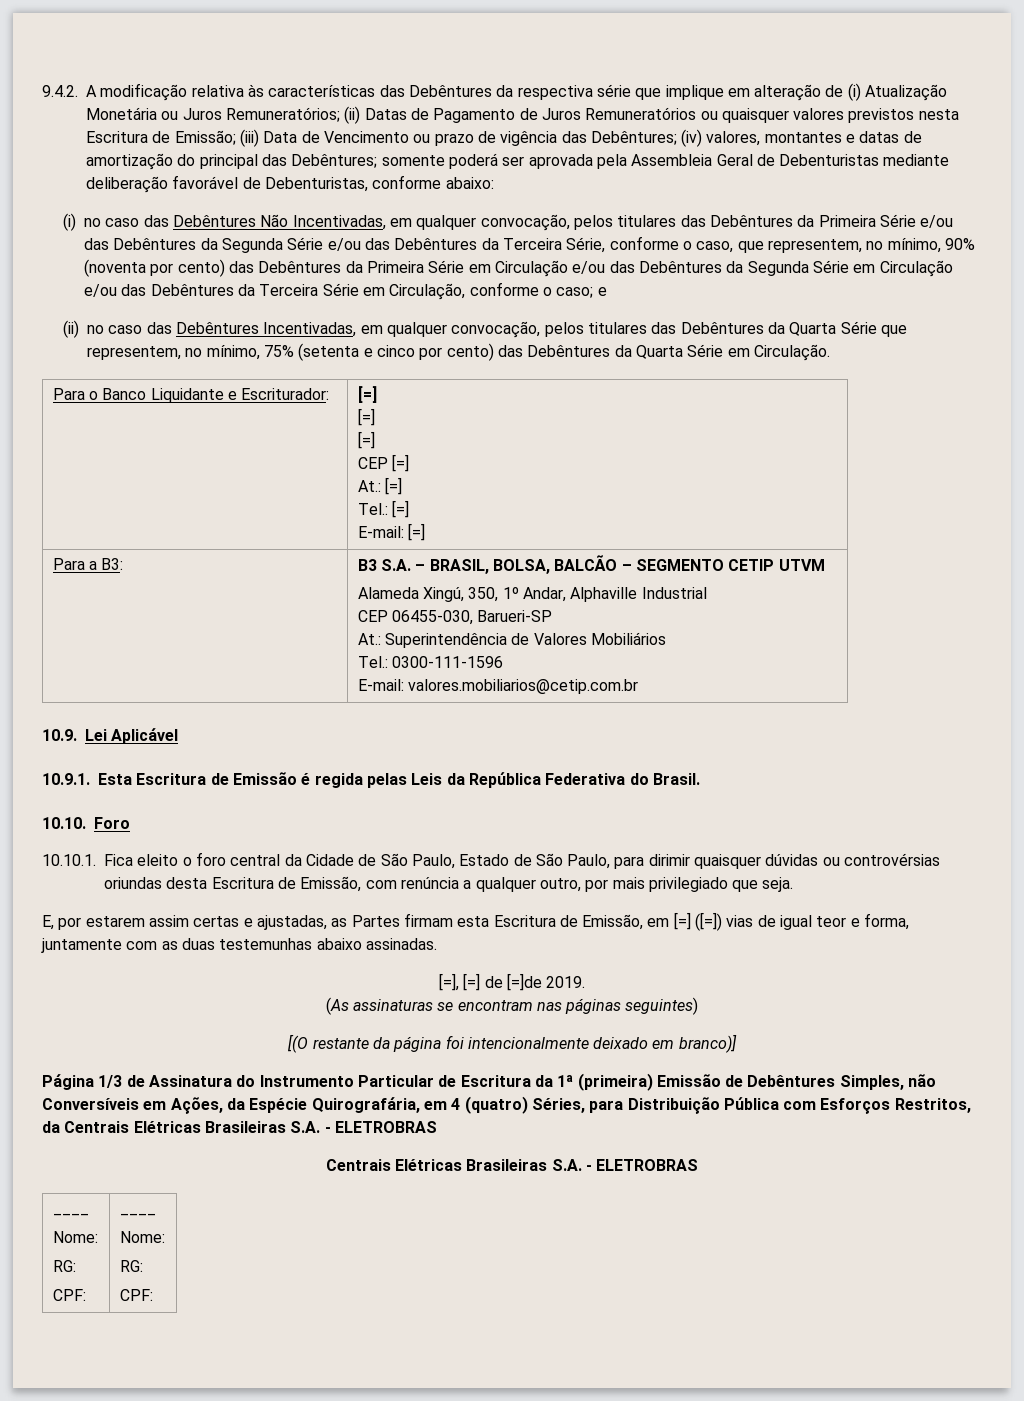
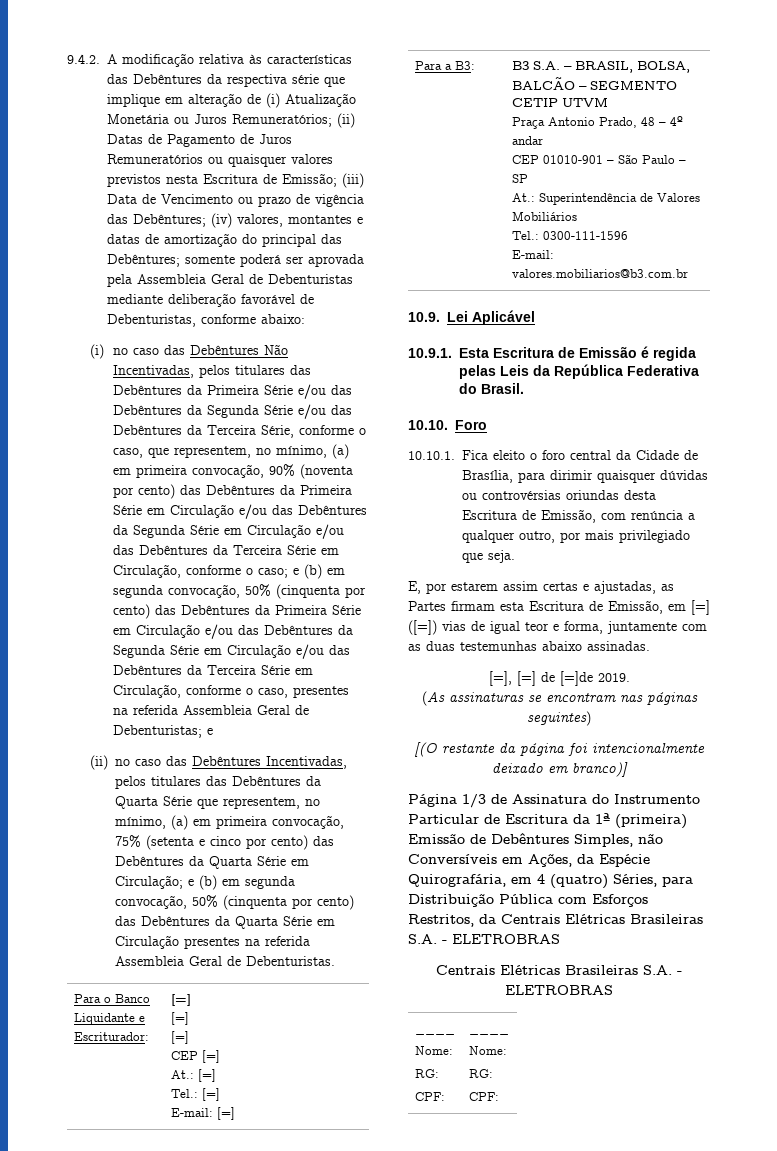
- (i) no caso das Debêntures Não Incentivadas, em qualquer convocação, pelos titulares das Debêntures da Primeira Série e/ou das Debêntures da Segunda Série e/ou das Debêntures da Terceira Série, conforme o caso, que representem, no mínimo, 90% (noventa por cento) das Debêntures da Primeira Série em Circulação e/ou das Debêntures da Segunda Série em Circulação e/ou das Debêntures da Terceira Série em Circulação, conforme o caso; e
+ (i) no caso das Debêntures Não Incentivadas, pelos titulares das Debêntures da Primeira Série e/ou das Debêntures da Segunda Série e/ou das Debêntures da Terceira Série, conforme o caso, que representem, no mínimo, (a) em primeira convocação, 90% (noventa por cento) das Debêntures da Primeira Série em Circulação e/ou das Debêntures da Segunda Série em Circulação e/ou das Debêntures da Terceira Série em Circulação, conforme o caso; e (b) em segunda convocação, 50% (cinquenta por cento) das Debêntures da Primeira Série em Circulação e/ou das Debêntures da Segunda Série em Circulação e/ou das Debêntures da Terceira Série em Circulação, conforme o caso, presentes na referida Assembleia Geral de Debenturistas; e
- (ii) no caso das Debêntures Incentivadas, em qualquer convocação, pelos titulares das Debêntures da Quarta Série que representem, no mínimo, 75% (setenta e cinco por cento) das Debêntures da Quarta Série em Circulação.
+ (ii) no caso das Debêntures Incentivadas, pelos titulares das Debêntures da Quarta Série que representem, no mínimo, (a) em primeira convocação, 75% (setenta e cinco por cento) das Debêntures da Quarta Série em Circulação; e (b) em segunda convocação, 50% (cinquenta por cento) das Debêntures da Quarta Série em Circulação presentes na referida Assembleia Geral de Debenturistas.
  Para a B3: | B3 S.A. – BRASIL, BOLSA, BALCÃO – SEGMENTO CETIP UTVM
- Alameda Xingú, 350, 1º Andar, Alphaville Industrial
- CEP 06455-030, Barueri-SP
+ Praça Antonio Prado, 48 – 4º andar
+ CEP 01010-901 – São Paulo – SP
  At.: Superintendência de Valores Mobiliários
  Tel.: 0300-111-1596
- E-mail: valores.mobiliarios@cetip.com.br
+ E-mail: valores.mobiliarios@b3.com.br
- 10.10.1. Fica eleito o foro central da Cidade de São Paulo, Estado de São Paulo, para dirimir quaisquer dúvidas ou controvérsias oriundas desta Escritura de Emissão, com renúncia a qualquer outro, por mais privilegiado que seja.
+ 10.10.1. Fica eleito o foro central da Cidade de Brasília, para dirimir quaisquer dúvidas ou controvérsias oriundas desta Escritura de Emissão, com renúncia a qualquer outro, por mais privilegiado que seja.

